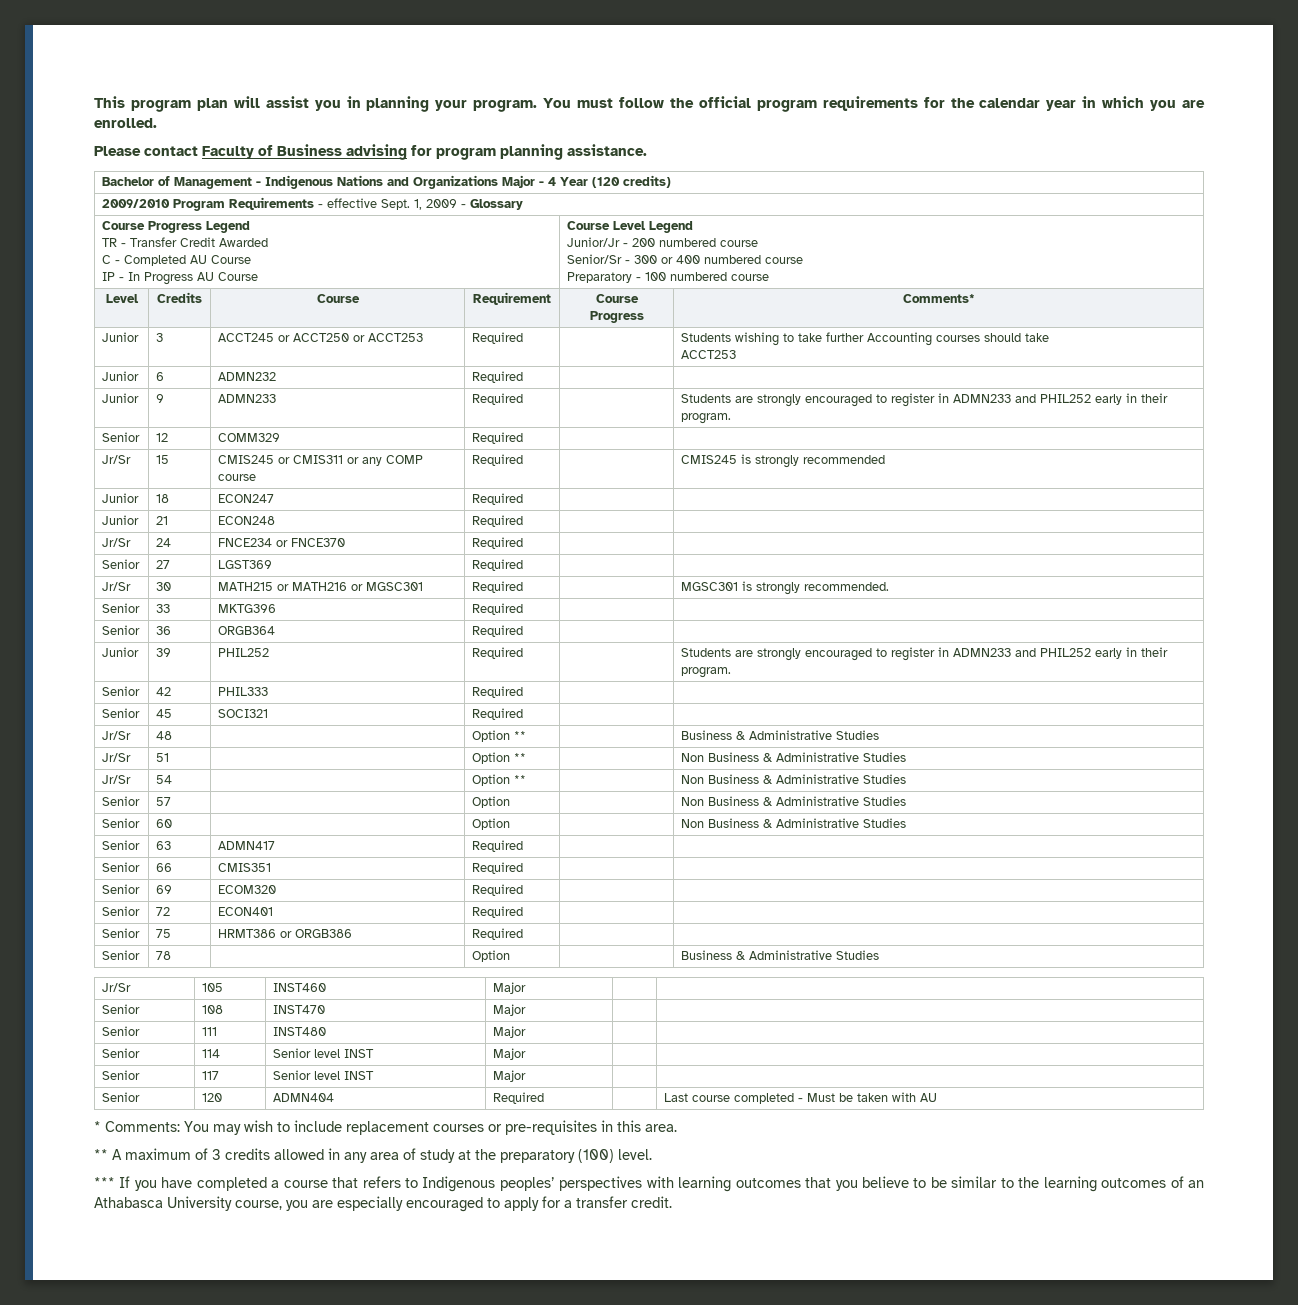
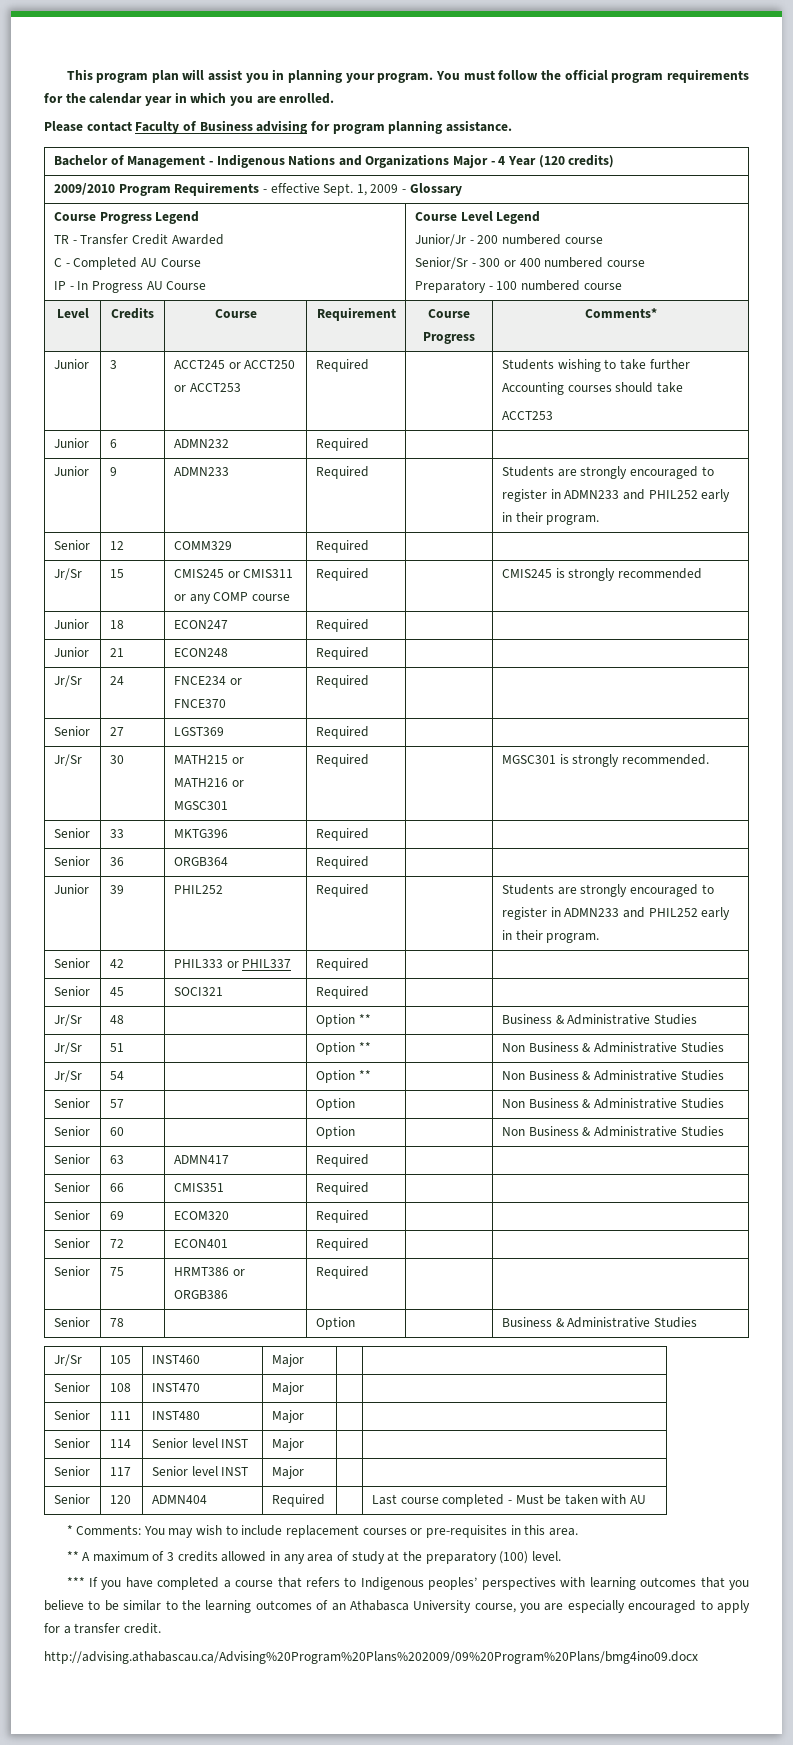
- Senior | 42 | PHIL333 | Required | |
+ Senior | 42 | PHIL333 or PHIL337 | Required | |
+ http://advising.athabascau.ca/Advising%20Program%20Plans%202009/09%20Program%20Plans/bmg4ino09.docx

